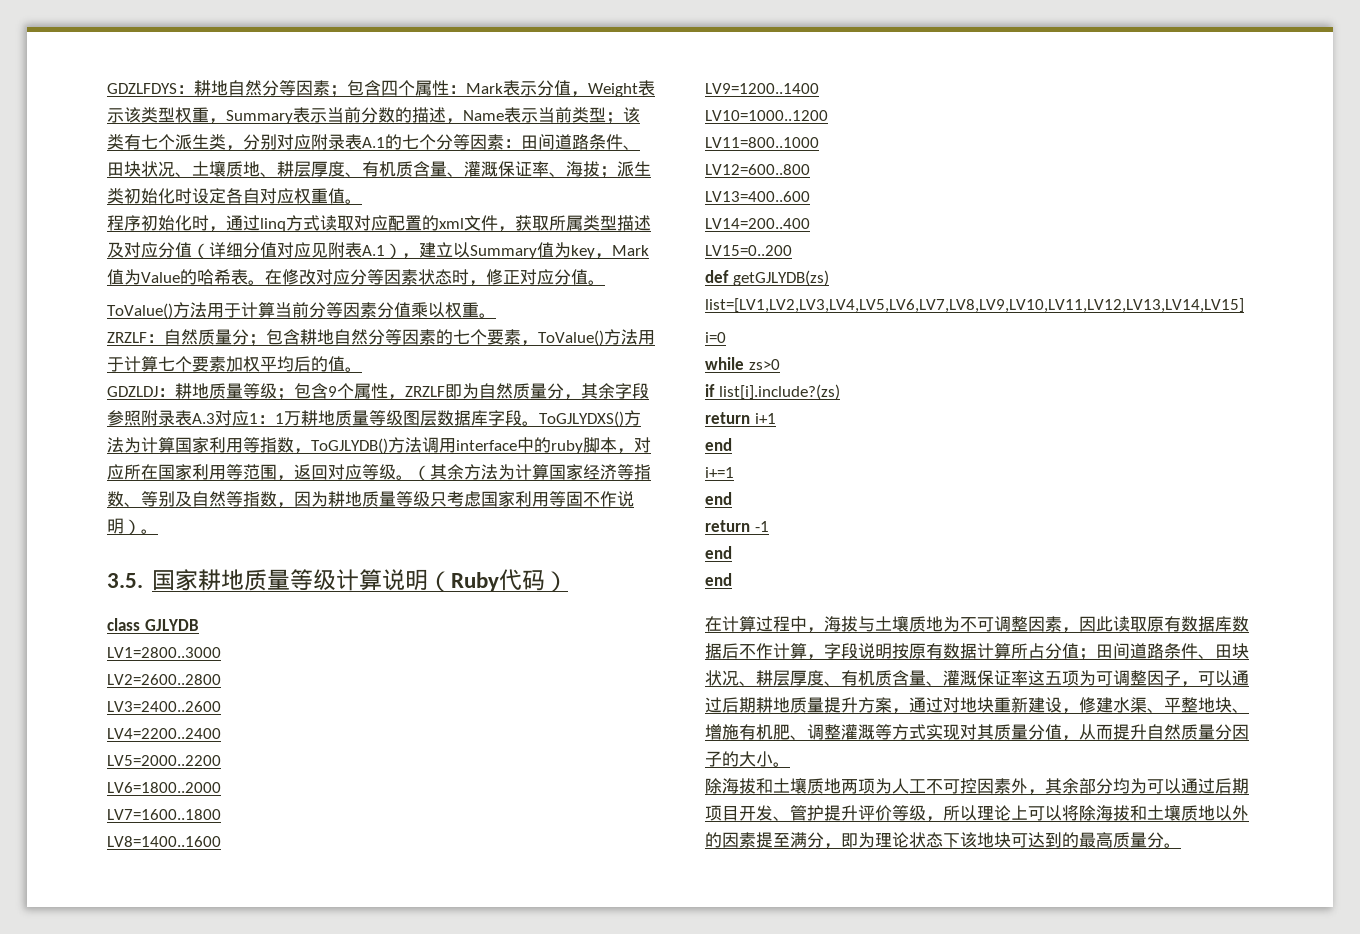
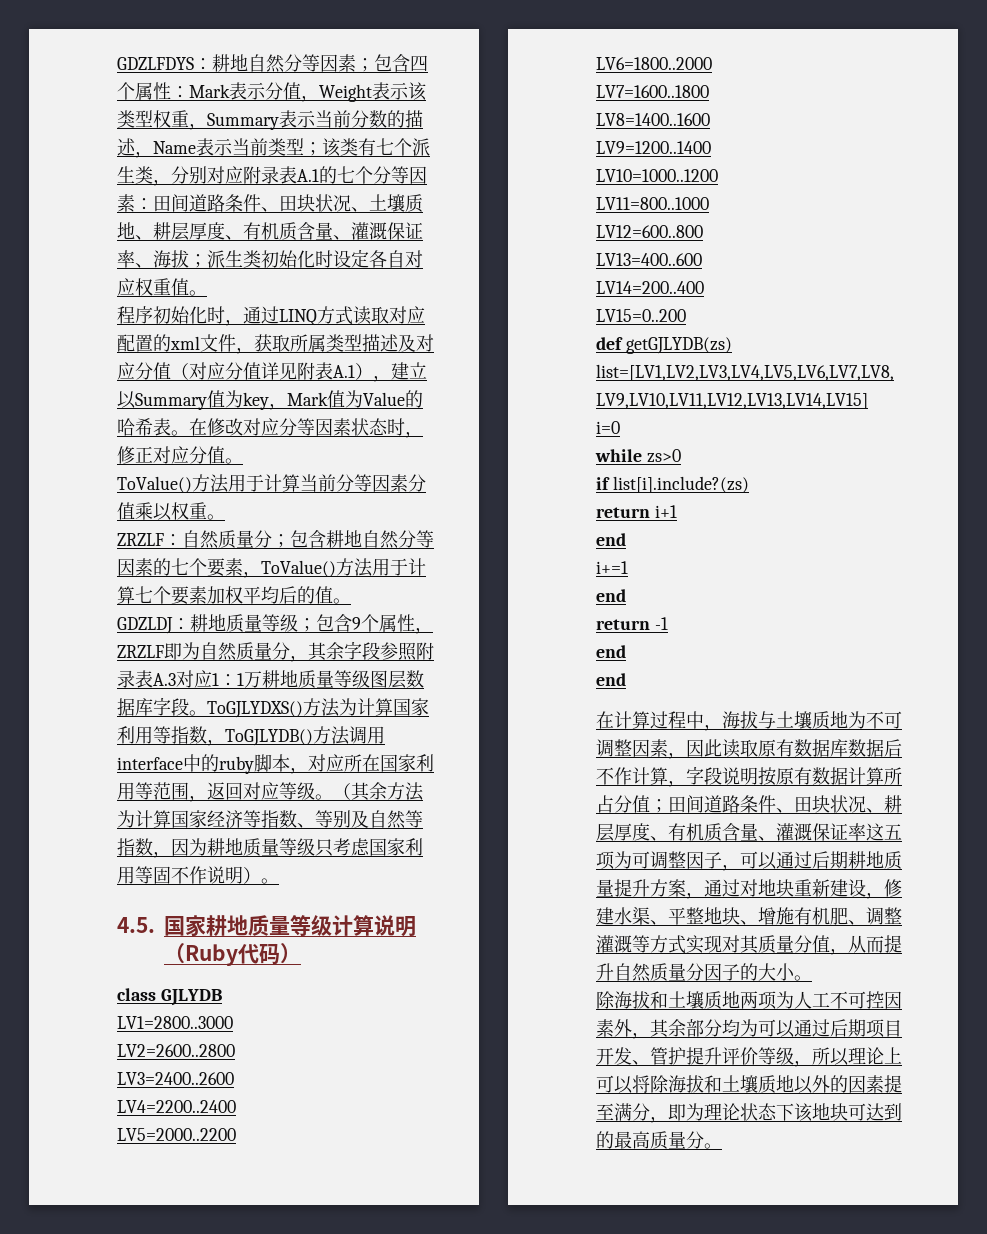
- 程序初始化时，通过linq方式读取对应配置的xml文件，获取所属类型描述及对应分值（详细分值对应见附表A.1），建立以Summary值为key，Mark值为Value的哈希表。
+ 程序初始化时，通过LINQ方式读取对应配置的xml文件，获取所属类型描述及对应分值（对应分值详见附表A.1），建立以Summary值为key，Mark值为Value的哈希表。
- 3.5.国家耕地质量等级计算说明（Ruby代码）
+ 4.5.国家耕地质量等级计算说明（Ruby代码）

